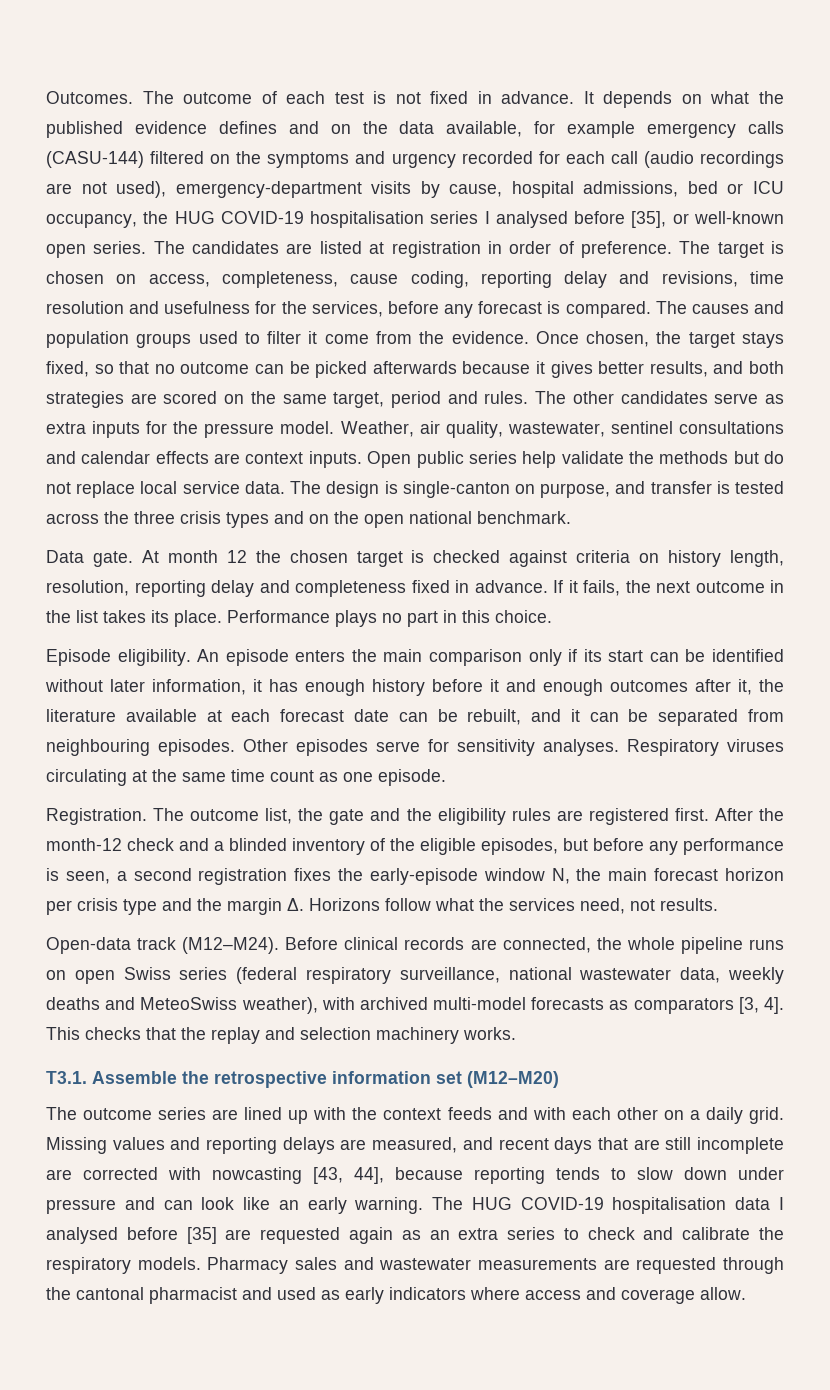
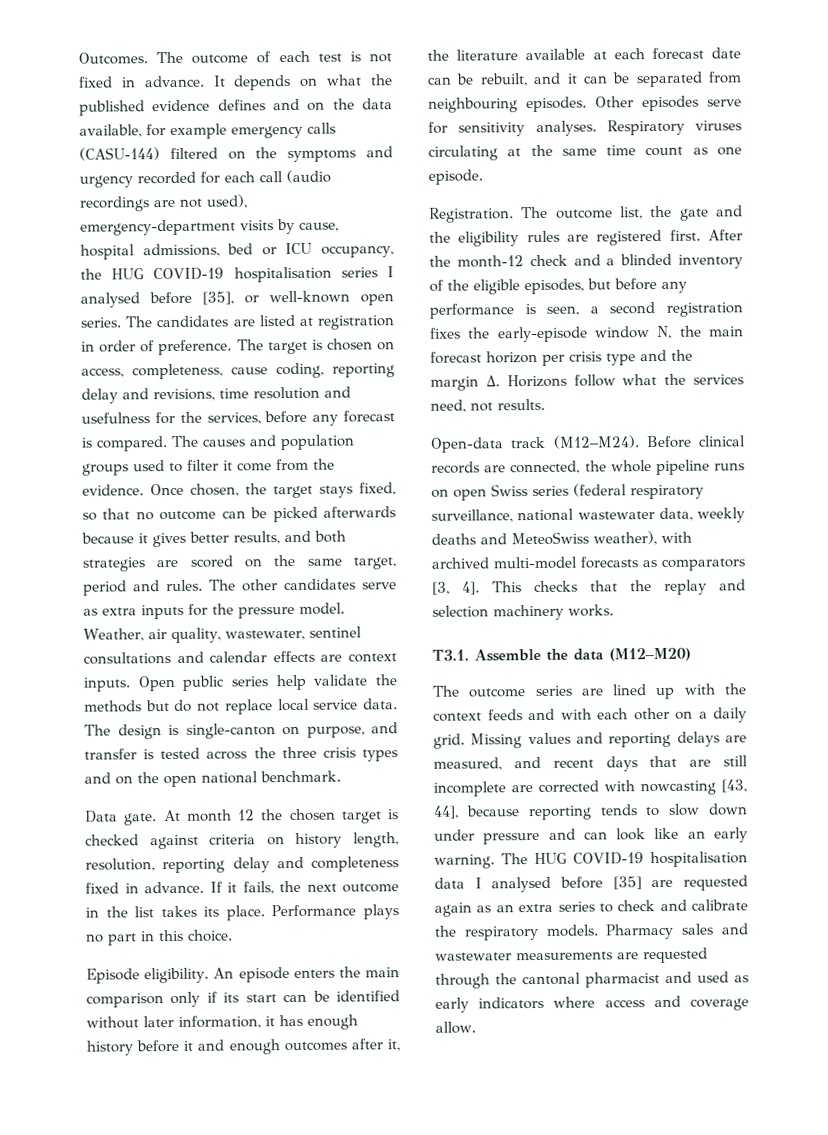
- T3.1. Assemble the retrospective information set (M12–M20)
+ T3.1. Assemble the data (M12–M20)

